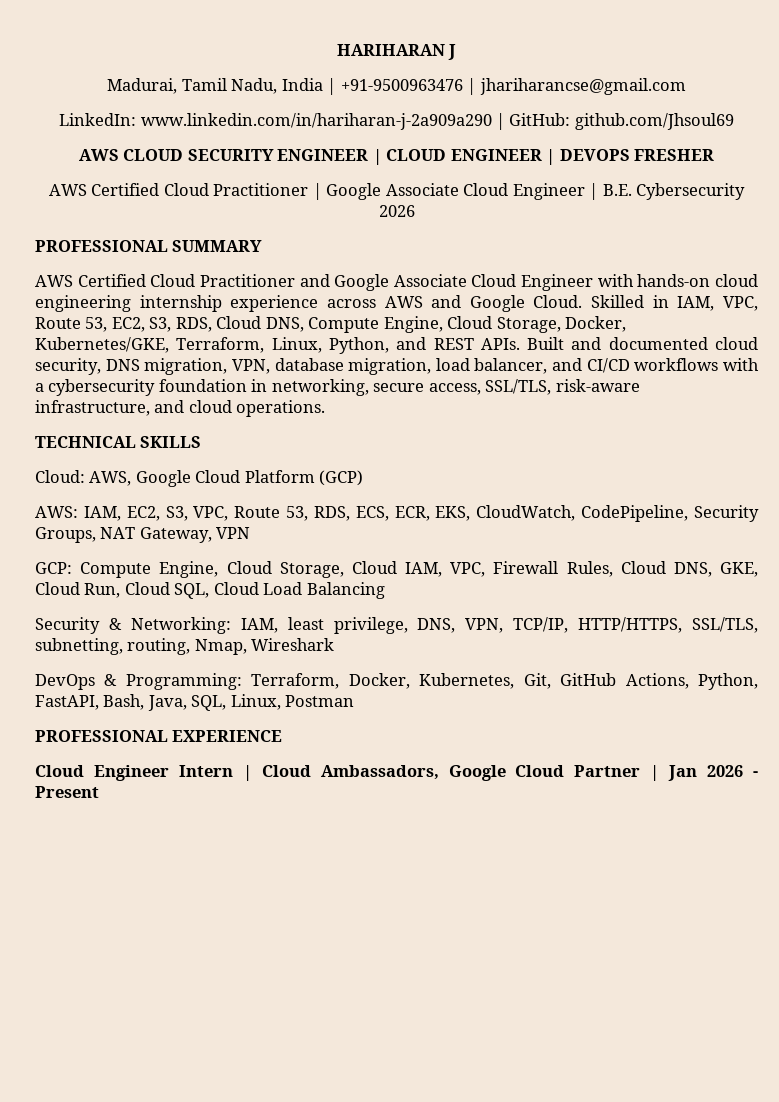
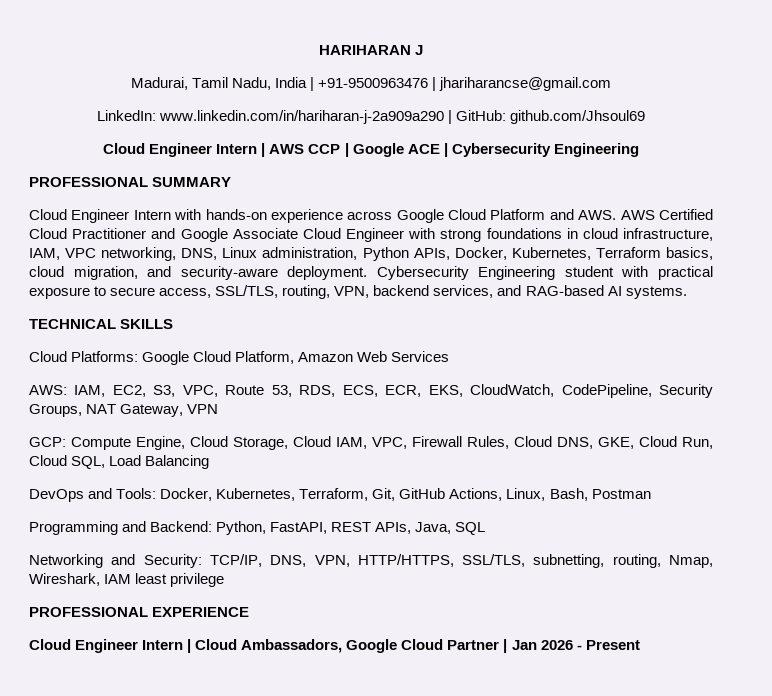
- AWS CLOUD SECURITY ENGINEER | CLOUD ENGINEER | DEVOPS FRESHER
- AWS Certified Cloud Practitioner | Google Associate Cloud Engineer | B.E. Cybersecurity 2026
+ Cloud Engineer Intern | AWS CCP | Google ACE | Cybersecurity Engineering
  PROFESSIONAL SUMMARY
- AWS Certified Cloud Practitioner and Google Associate Cloud Engineer with hands-on cloud engineering internship experience across AWS and Google Cloud. Skilled in IAM, VPC, Route 53, EC2, S3, RDS, Cloud DNS, Compute Engine, Cloud Storage, Docker, Kubernetes/GKE, Terraform, Linux, Python, and REST APIs. Built and documented cloud security, DNS migration, VPN, database migration, load balancer, and CI/CD workflows with a cybersecurity foundation in networking, secure access, SSL/TLS, risk-aware infrastructure, and cloud operations.
+ Cloud Engineer Intern with hands-on experience across Google Cloud Platform and AWS. AWS Certified Cloud Practitioner and Google Associate Cloud Engineer with strong foundations in cloud infrastructure, IAM, VPC networking, DNS, Linux administration, Python APIs, Docker, Kubernetes, Terraform basics, cloud migration, and security-aware deployment. Cybersecurity Engineering student with practical exposure to secure access, SSL/TLS, routing, VPN, backend services, and RAG-based AI systems.
  TECHNICAL SKILLS
- Cloud: AWS, Google Cloud Platform (GCP)
+ Cloud Platforms: Google Cloud Platform, Amazon Web Services
- GCP: Compute Engine, Cloud Storage, Cloud IAM, VPC, Firewall Rules, Cloud DNS, GKE, Cloud Run, Cloud SQL, Cloud Load Balancing
+ GCP: Compute Engine, Cloud Storage, Cloud IAM, VPC, Firewall Rules, Cloud DNS, GKE, Cloud Run, Cloud SQL, Load Balancing
- Security & Networking: IAM, least privilege, DNS, VPN, TCP/IP, HTTP/HTTPS, SSL/TLS, subnetting, routing, Nmap, Wireshark
- DevOps & Programming: Terraform, Docker, Kubernetes, Git, GitHub Actions, Python, FastAPI, Bash, Java, SQL, Linux, Postman
+ DevOps and Tools: Docker, Kubernetes, Terraform, Git, GitHub Actions, Linux, Bash, Postman
+ Programming and Backend: Python, FastAPI, REST APIs, Java, SQL
+ Networking and Security: TCP/IP, DNS, VPN, HTTP/HTTPS, SSL/TLS, subnetting, routing, Nmap, Wireshark, IAM least privilege

